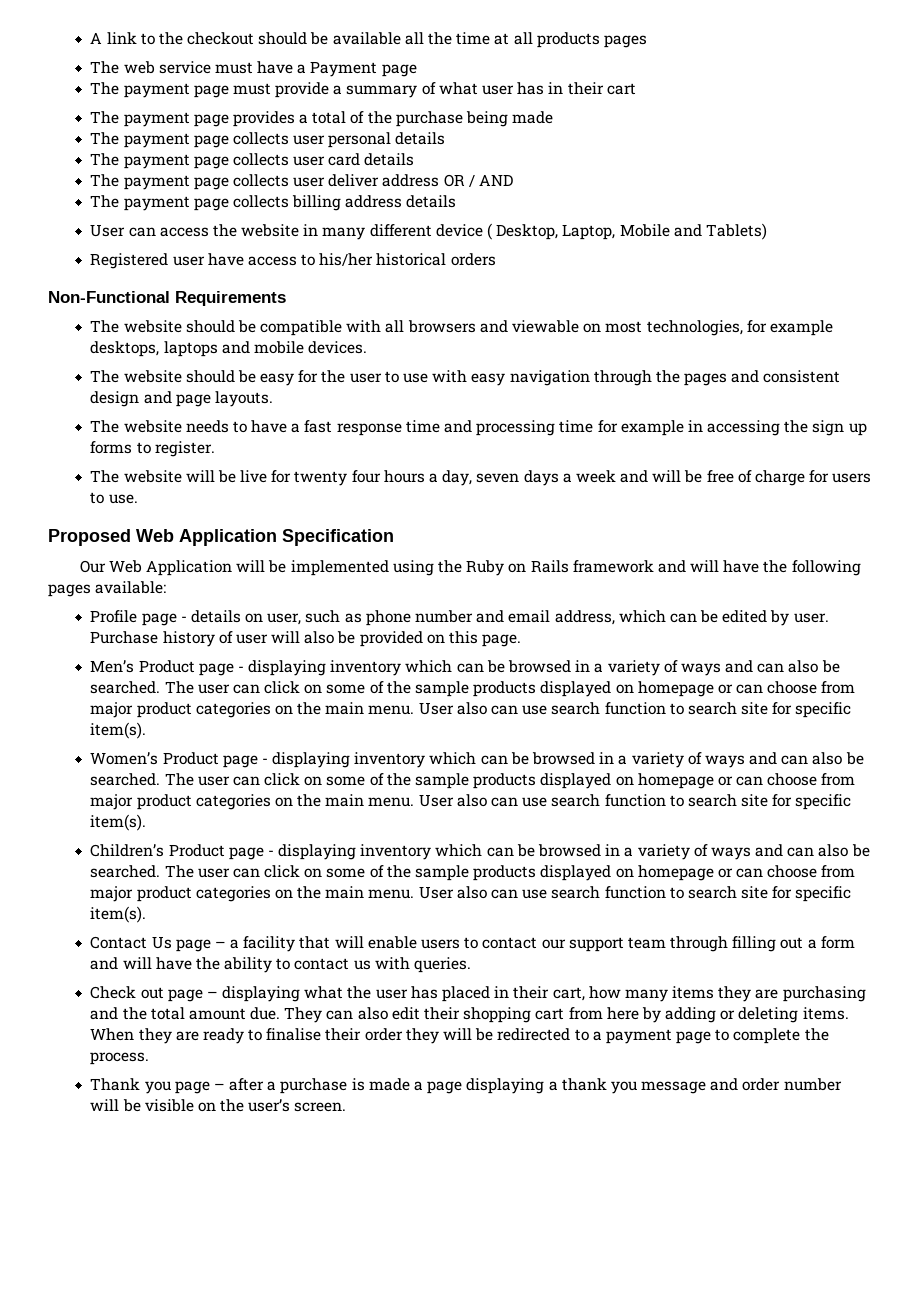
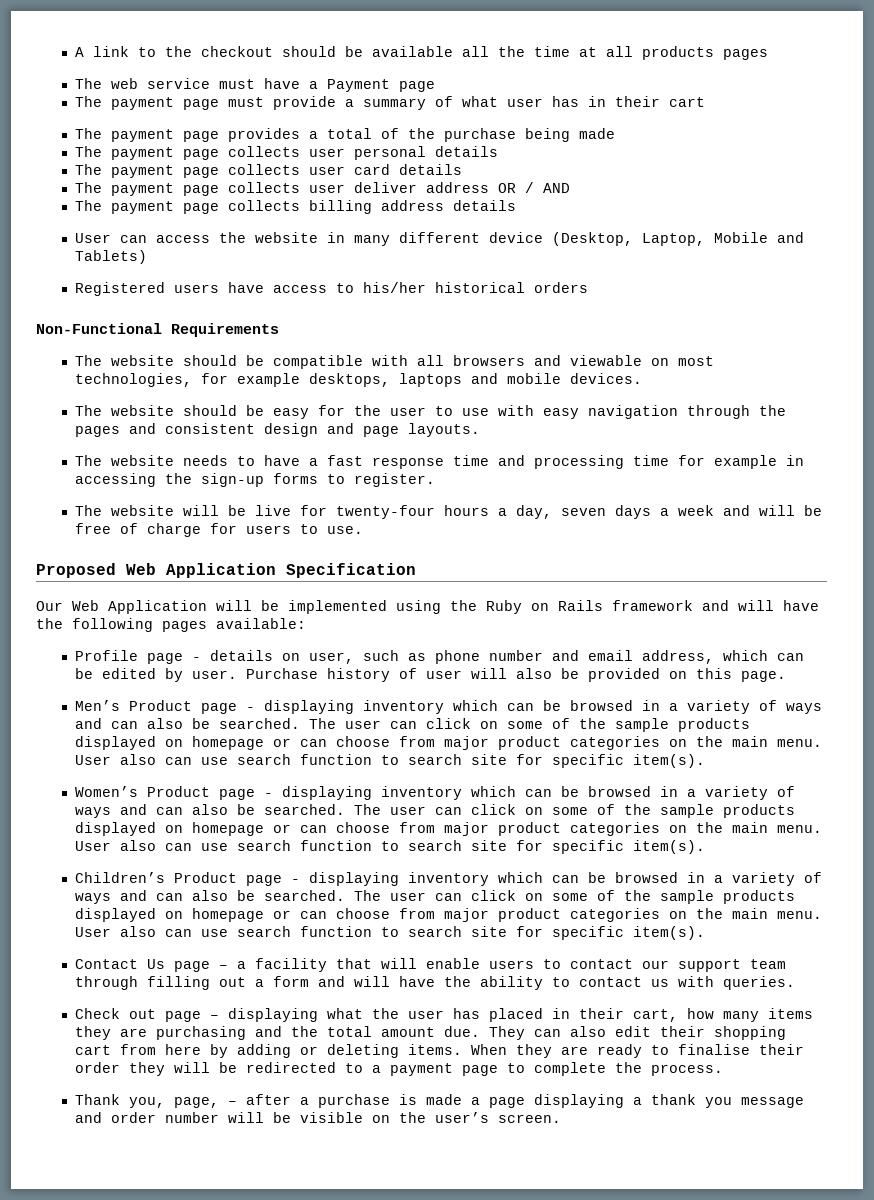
- User can access the website in many different device ( Desktop, Laptop, Mobile and Tablets)
+ User can access the website in many different device (Desktop, Laptop, Mobile and Tablets)
- Registered user have access to his/her historical orders
+ Registered users have access to his/her historical orders
- The website needs to have a fast response time and processing time for example in accessing the sign up forms to register.
+ The website needs to have a fast response time and processing time for example in accessing the sign-up forms to register.
- The website will be live for twenty four hours a day, seven days a week and will be free of charge for users to use.
+ The website will be live for twenty-four hours a day, seven days a week and will be free of charge for users to use.
- Thank you page – after a purchase is made a page displaying a thank you message and order number will be visible on the user’s screen.
+ Thank you, page, – after a purchase is made a page displaying a thank you message and order number will be visible on the user’s screen.

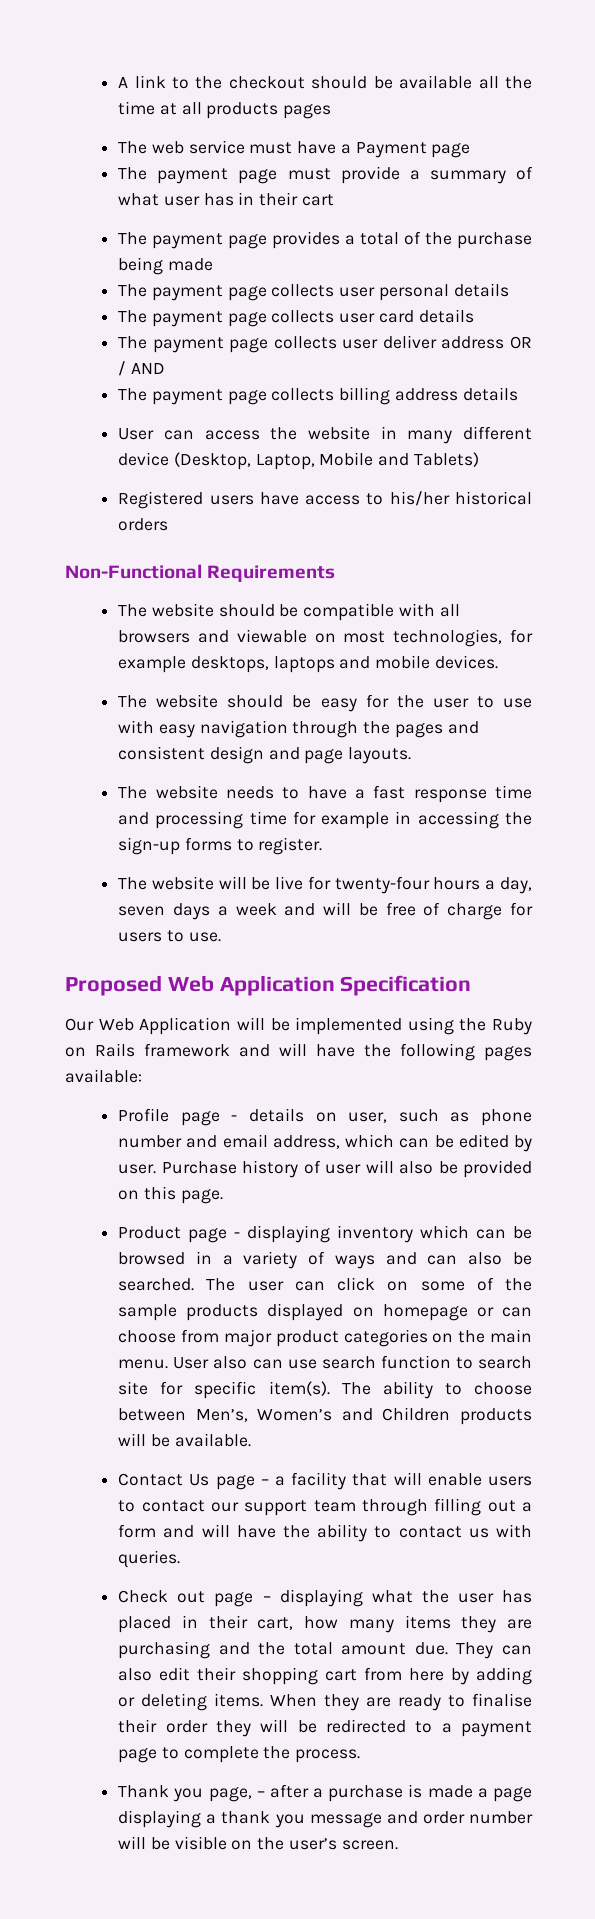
- Men’s Product page - displaying inventory which can be browsed in a variety of ways and can also be searched. The user can click on some of the sample products displayed on homepage or can choose from major product categories on the main menu. User also can use search function to search site for specific item(s).
- Women’s Product page - displaying inventory which can be browsed in a variety of ways and can also be searched. The user can click on some of the sample products displayed on homepage or can choose from major product categories on the main menu. User also can use search function to search site for specific item(s).
- Children’s Product page - displaying inventory which can be browsed in a variety of ways and can also be searched. The user can click on some of the sample products displayed on homepage or can choose from major product categories on the main menu. User also can use search function to search site for specific item(s).
+ Product page - displaying inventory which can be browsed in a variety of ways and can also be searched. The user can click on some of the sample products displayed on homepage or can choose from major product categories on the main menu. User also can use search function to search site for specific item(s). The ability to choose between Men’s, Women’s and Children products will be available.
- Thank you, page, – after a purchase is made a page displaying a thank you message and order number will be visible on the user’s screen.
+ Thank you page, – after a purchase is made a page displaying a thank you message and order number will be visible on the user’s screen.

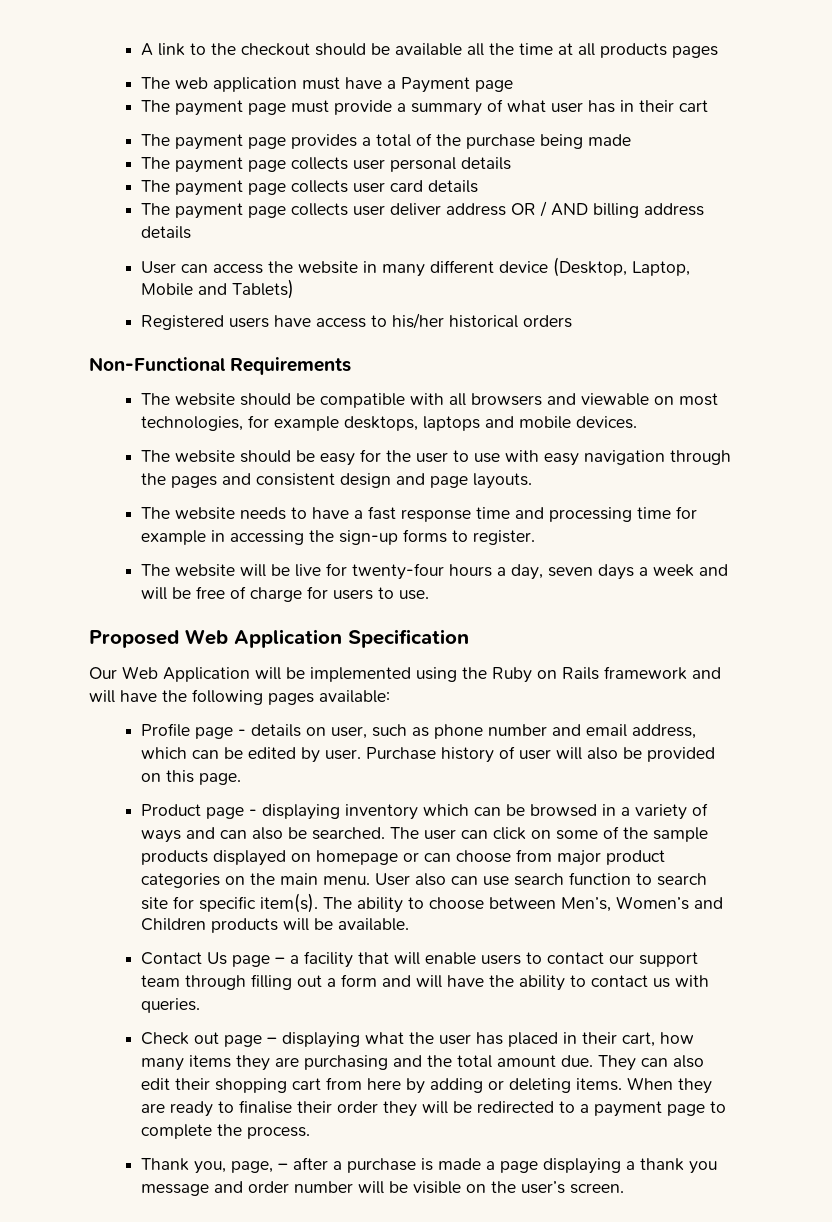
- The web service must have a Payment page
+ The web application must have a Payment page
- The payment page collects user deliver address OR / AND
- The payment page collects billing address details
+ The payment page collects user deliver address OR / AND billing address details
- Thank you page, – after a purchase is made a page displaying a thank you message and order number will be visible on the user’s screen.
+ Thank you, page, – after a purchase is made a page displaying a thank you message and order number will be visible on the user’s screen.

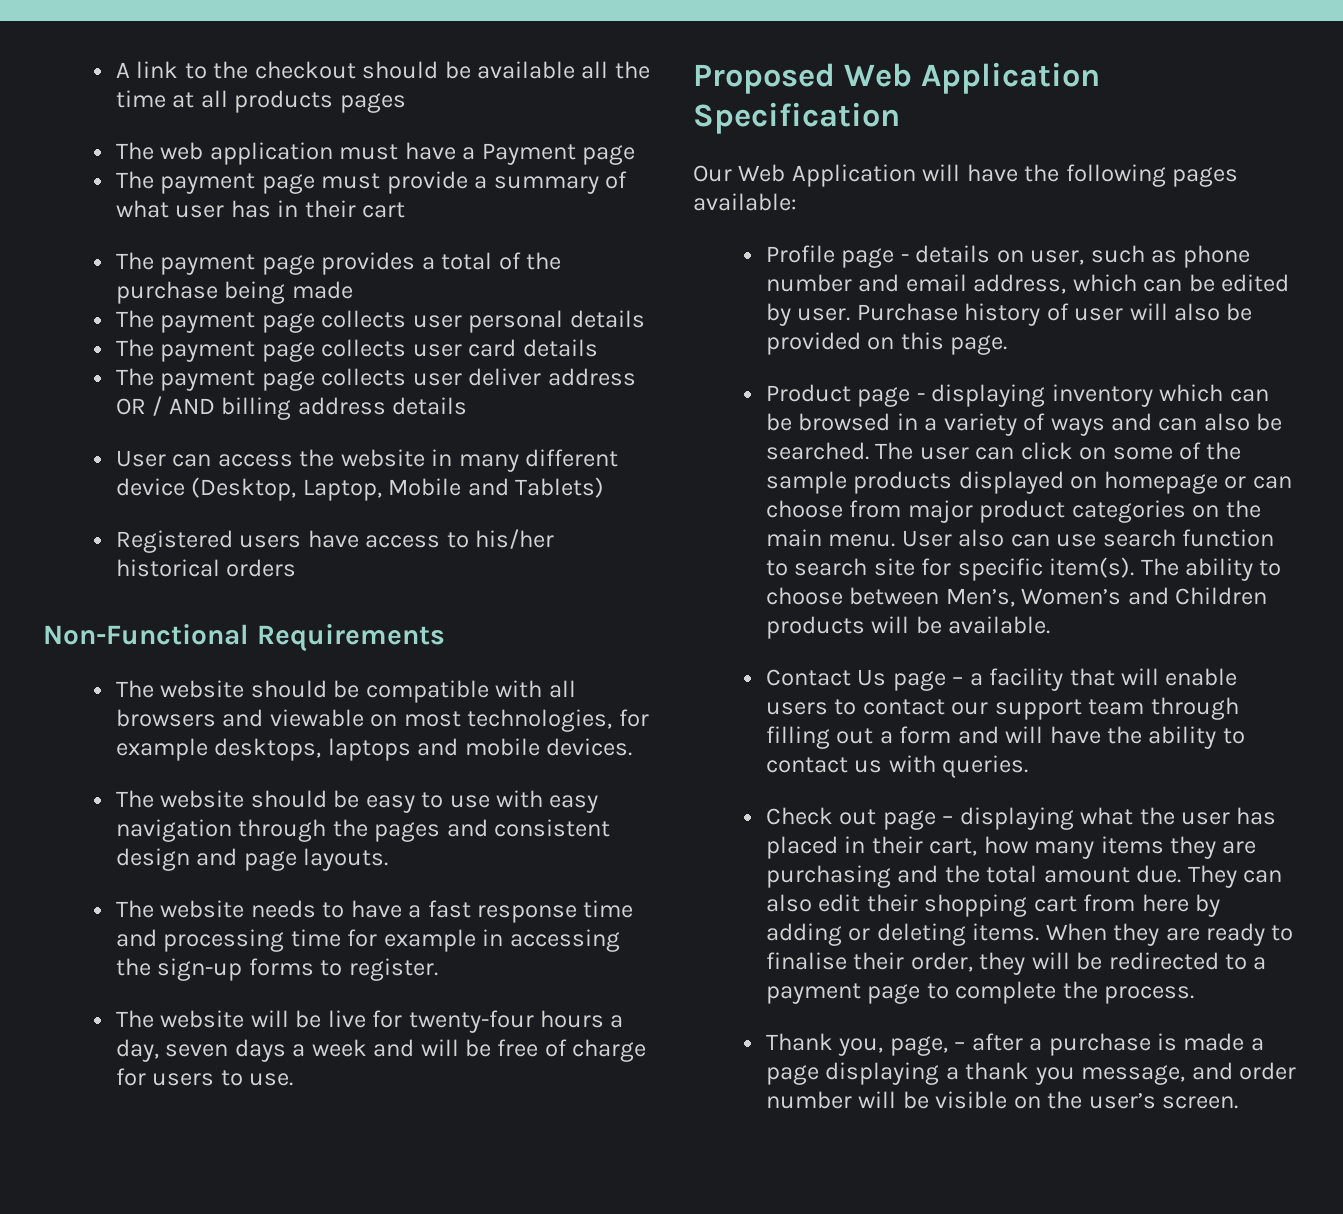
- The website should be easy for the user to use with easy navigation through the pages and consistent design and page layouts.
+ The website should be easy to use with easy navigation through the pages and consistent design and page layouts.
- Our Web Application will be implemented using the Ruby on Rails framework and will have the following pages available:
+ Our Web Application will have the following pages available:
- When they are ready to finalise their order they will be redirected to a payment page to complete the process.
+ When they are ready to finalise their order, they will be redirected to a payment page to complete the process.
- Thank you, page, – after a purchase is made a page displaying a thank you message and order number will be visible on the user’s screen.
+ Thank you, page, – after a purchase is made a page displaying a thank you message, and order number will be visible on the user’s screen.

